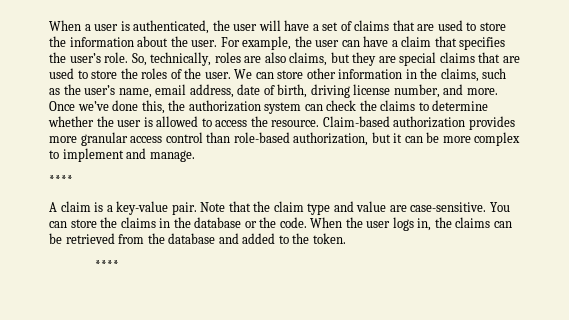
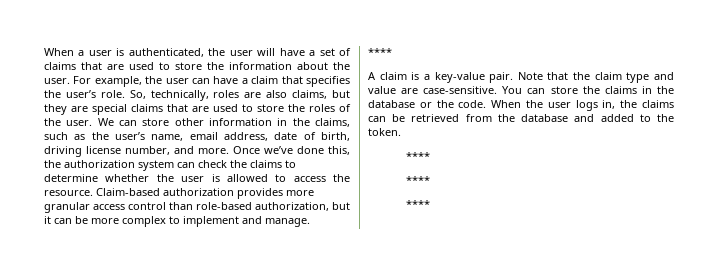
  When the user logs in, the claims can be retrieved from the database and added to the token.
+ ****
+ ****

